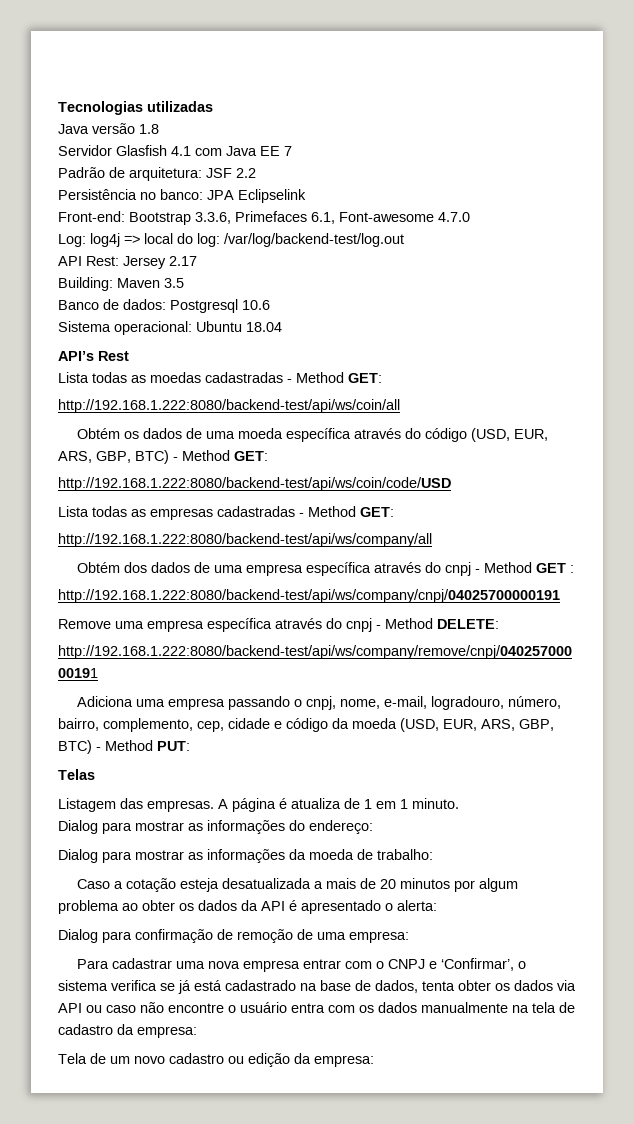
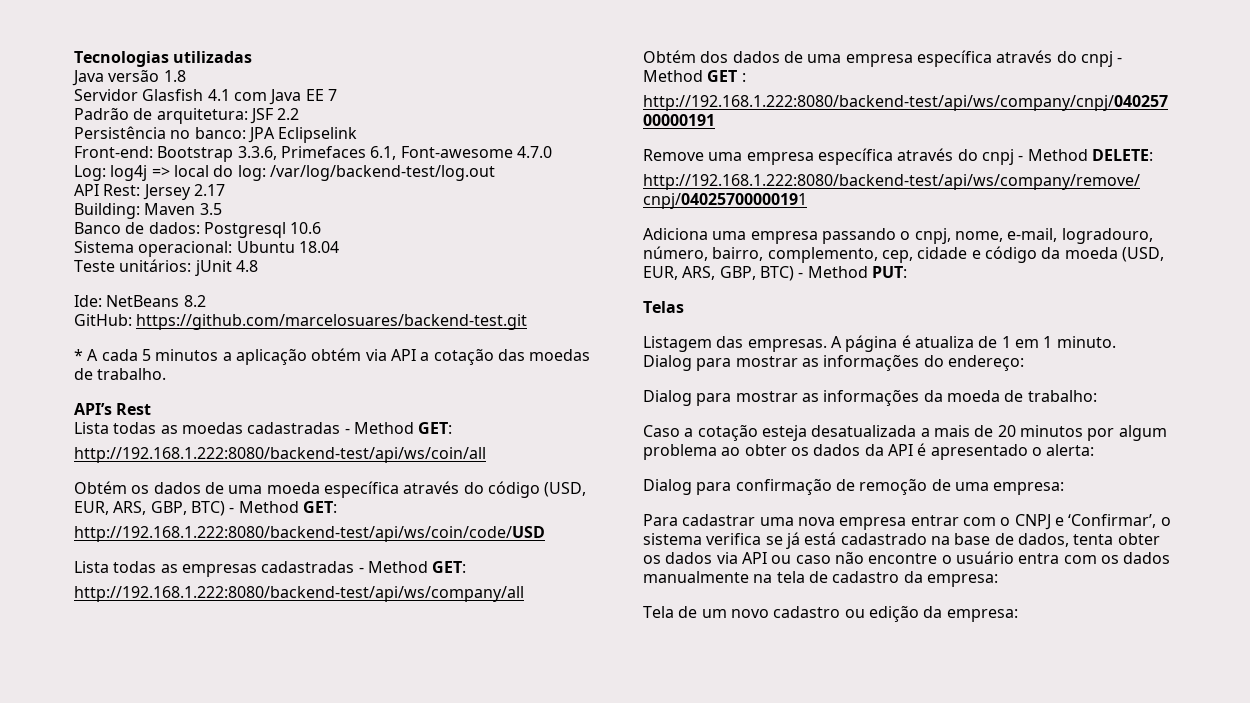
+ Teste unitários: jUnit 4.8
+ Ide: NetBeans 8.2
+ GitHub: https://github.com/marcelosuares/backend-test.git
+ * A cada 5 minutos a aplicação obtém via API a cotação das moedas de trabalho.

